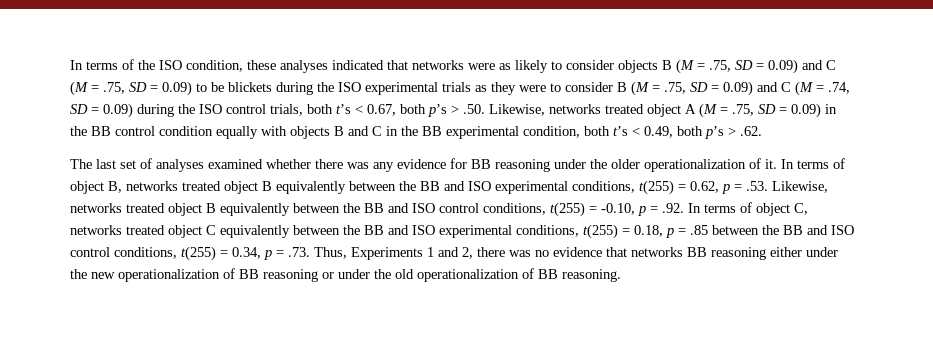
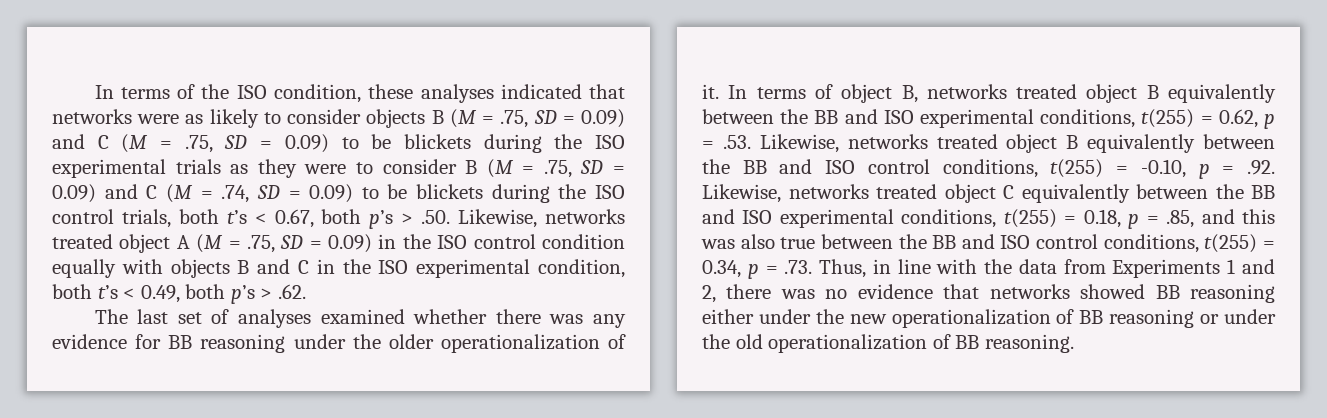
- In terms of the ISO condition, these analyses indicated that networks were as likely to consider objects B (M = .75, SD = 0.09) and C (M = .75, SD = 0.09) to be blickets during the ISO experimental trials as they were to consider B (M = .75, SD = 0.09) and C (M = .74, SD = 0.09) during the ISO control trials, both t’s < 0.67, both p’s > .50. Likewise, networks treated object A (M = .75, SD = 0.09) in the BB control condition equally with objects B and C in the BB experimental condition, both t’s < 0.49, both p’s > .62.
+ In terms of the ISO condition, these analyses indicated that networks were as likely to consider objects B (M = .75, SD = 0.09) and C (M = .75, SD = 0.09) to be blickets during the ISO experimental trials as they were to consider B (M = .75, SD = 0.09) and C (M = .74, SD = 0.09) to be blickets during the ISO control trials, both t’s < 0.67, both p’s > .50. Likewise, networks treated object A (M = .75, SD = 0.09) in the ISO control condition equally with objects B and C in the ISO experimental condition, both t’s < 0.49, both p’s > .62.
- In terms of object B, networks treated object B equivalently between the BB and ISO experimental conditions, t(255) = 0.62, p = .53. Likewise, networks treated object B equivalently between the BB and ISO control conditions, t(255) = -0.10, p = .92. In terms of object C, networks treated object C equivalently between the BB and ISO experimental conditions, t(255) = 0.18, p = .85 between the BB and ISO control conditions, t(255) = 0.34, p = .73. Thus, Experiments 1 and 2, there was no evidence that networks BB reasoning either under the new operationalization of BB reasoning or under the old operationalization of BB reasoning.
+ In terms of object B, networks treated object B equivalently between the BB and ISO experimental conditions, t(255) = 0.62, p = .53. Likewise, networks treated object B equivalently between the BB and ISO control conditions, t(255) = -0.10, p = .92. Likewise, networks treated object C equivalently between the BB and ISO experimental conditions, t(255) = 0.18, p = .85, and this was also true between the BB and ISO control conditions, t(255) = 0.34, p = .73. Thus, in line with the data from Experiments 1 and 2, there was no evidence that networks showed BB reasoning either under the new operationalization of BB reasoning or under the old operationalization of BB reasoning.

